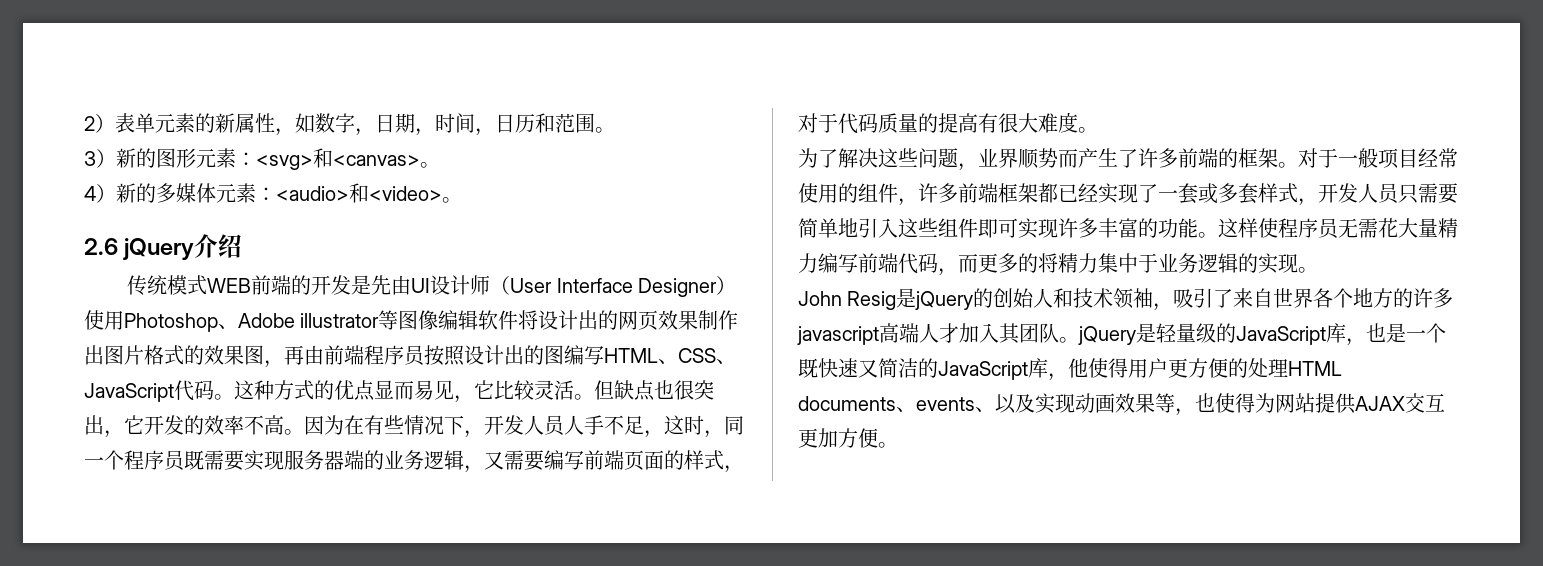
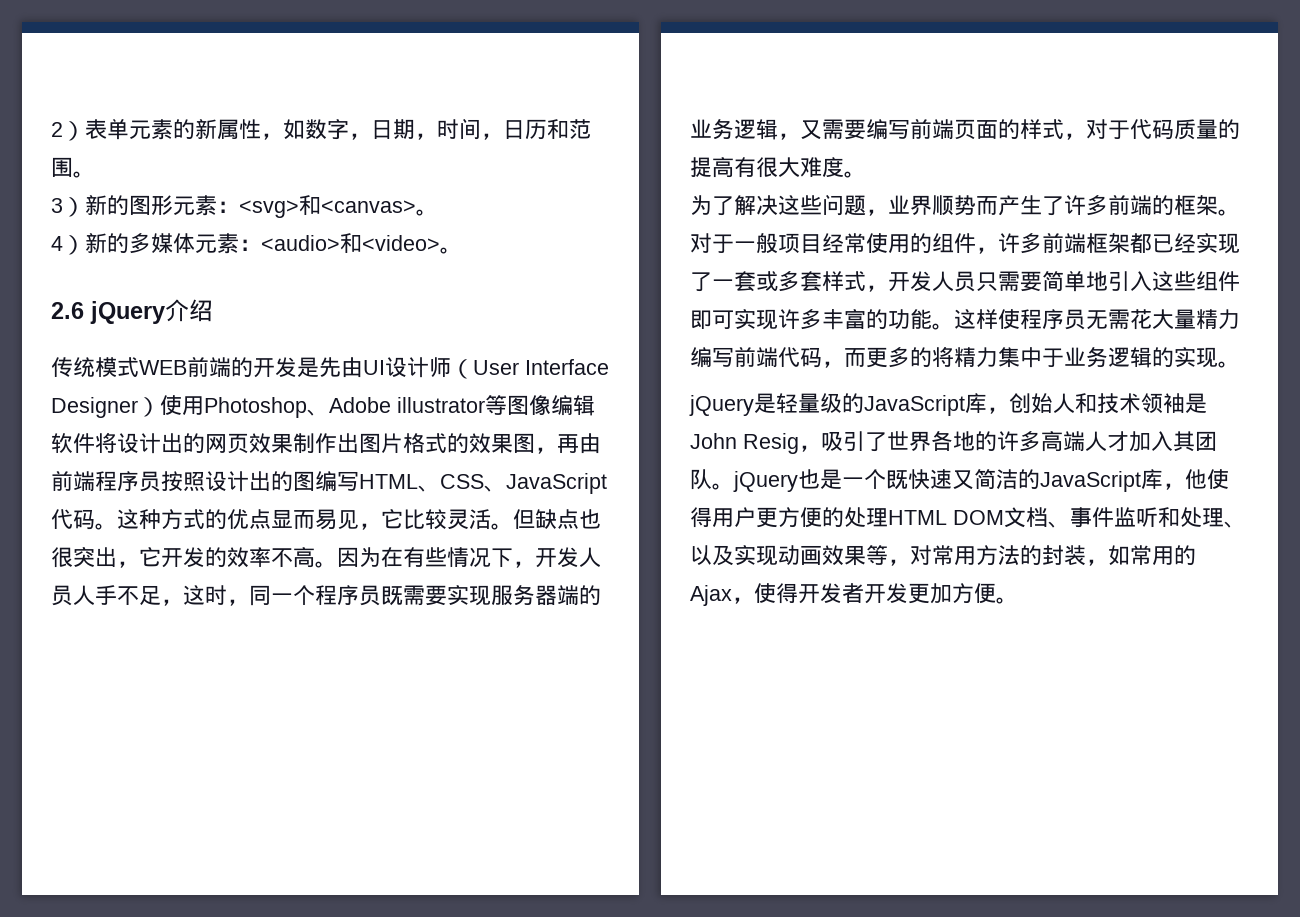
- John Resig是jQuery的创始人和技术领袖，吸引了来自世界各个地方的许多javascript高端人才加入其团队。jQuery是轻量级的JavaScript库，也是一个既快速又简洁的JavaScript库，他使得用户更方便的处理HTML documents、events、以及实现动画效果等，也使得为网站提供AJAX交互更加方便。
+ jQuery是轻量级的JavaScript库，创始人和技术领袖是John Resig，吸引了世界各地的许多高端人才加入其团队。jQuery也是一个既快速又简洁的JavaScript库，他使得用户更方便的处理HTML DOM文档、事件监听和处理、以及实现动画效果等，对常用方法的封装，如常用的Ajax，使得开发者开发更加方便。

